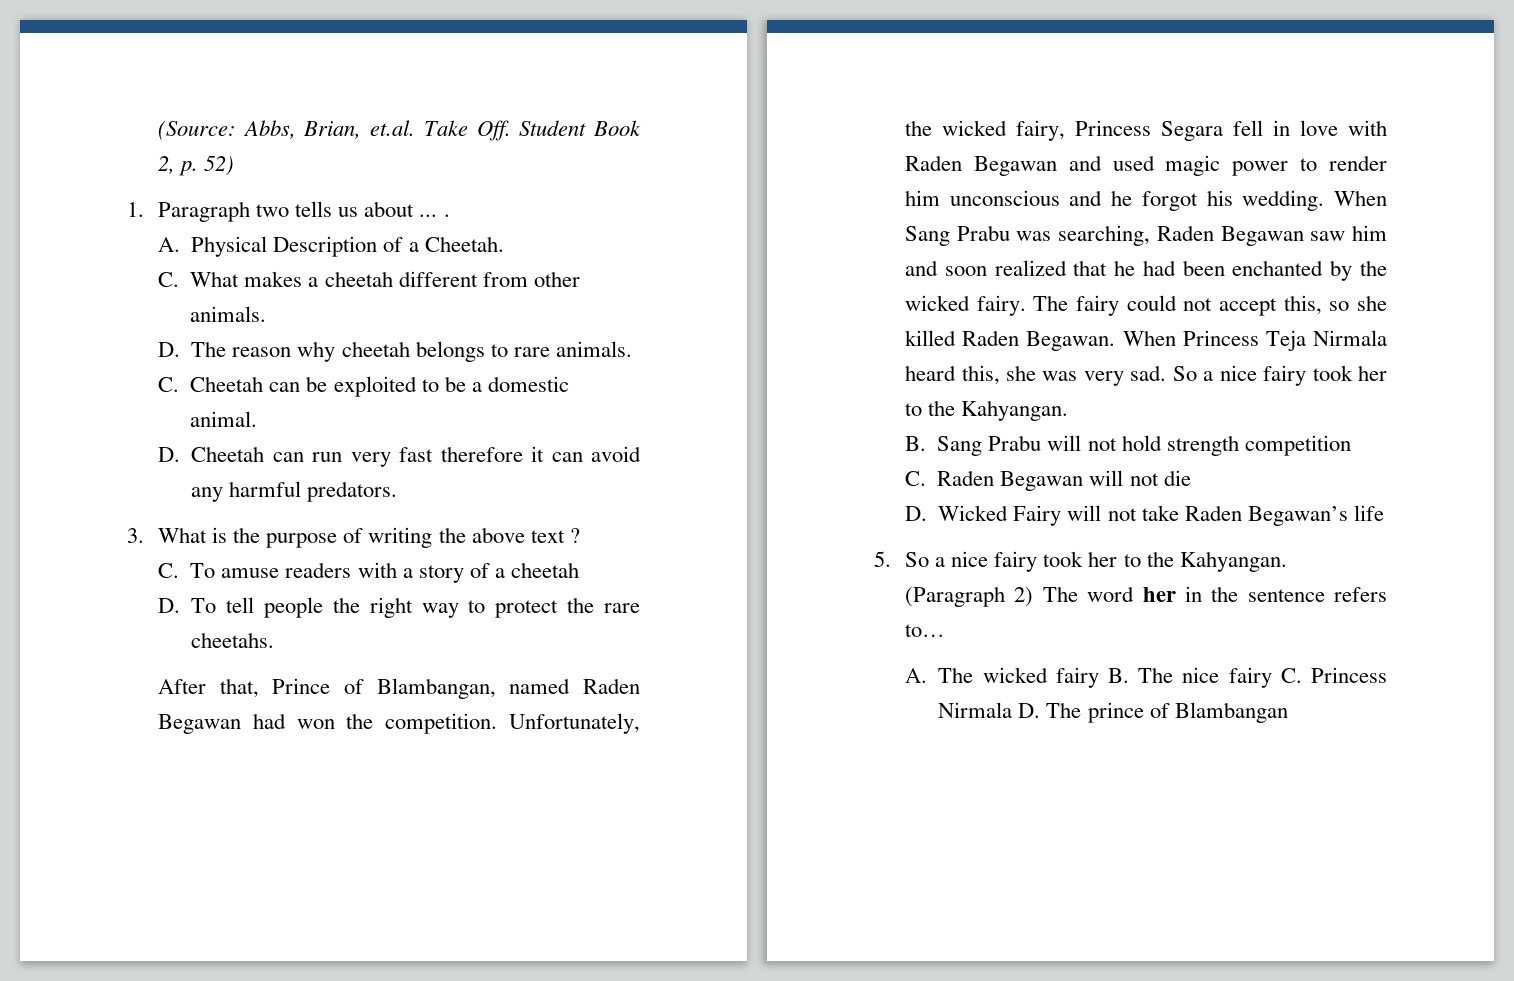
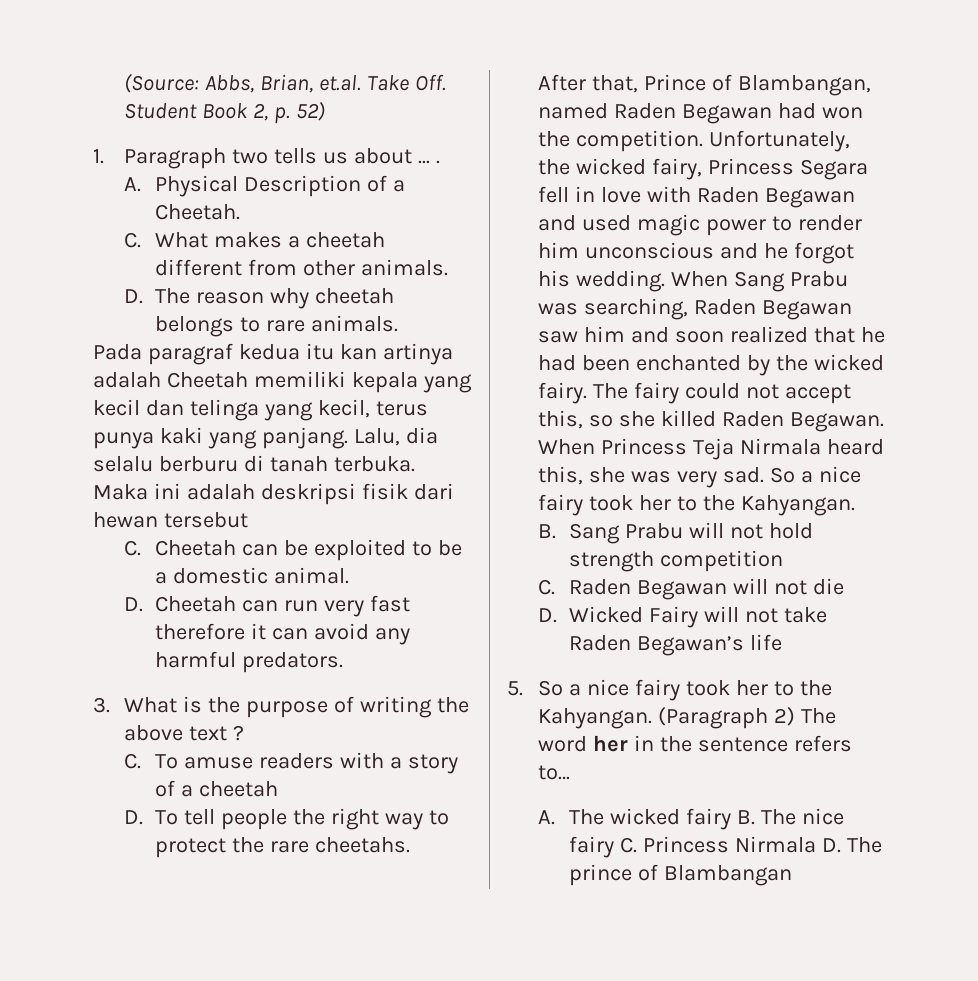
+ Pada paragraf kedua itu kan artinya adalah Cheetah memiliki kepala yang kecil dan telinga yang kecil, terus punya kaki yang panjang. Lalu, dia selalu berburu di tanah terbuka. Maka ini adalah deskripsi fisik dari hewan tersebut

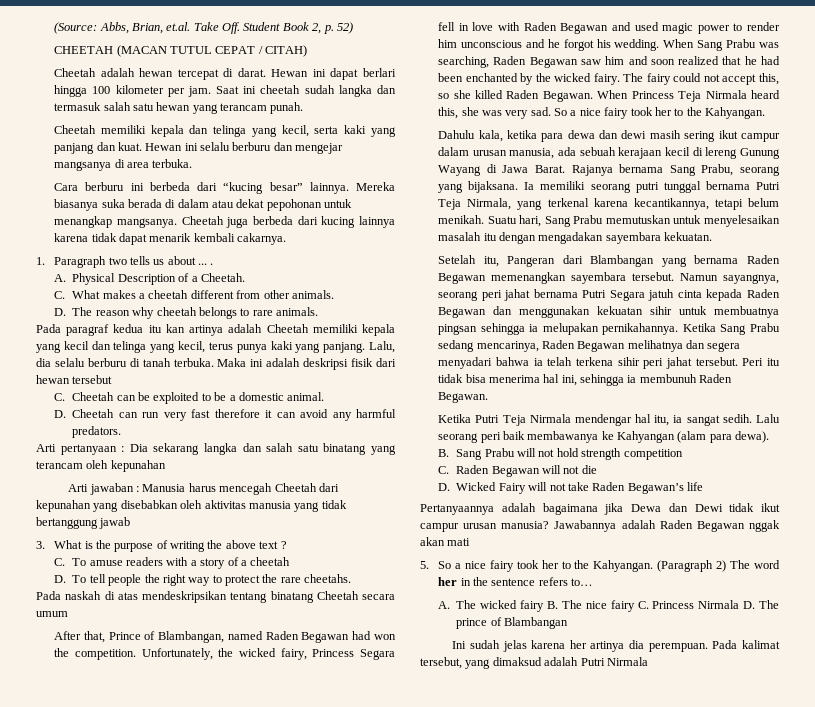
+ CHEETAH (MACAN TUTUL CEPAT / CITAH)
+ Cheetah adalah hewan tercepat di darat. Hewan ini dapat berlari hingga 100 kilometer per jam. Saat ini cheetah sudah langka dan termasuk salah satu hewan yang terancam punah.
+ Cheetah memiliki kepala dan telinga yang kecil, serta kaki yang panjang dan kuat. Hewan ini selalu berburu dan mengejar mangsanya di area terbuka.
+ Cara berburu ini berbeda dari “kucing besar” lainnya. Mereka biasanya suka berada di dalam atau dekat pepohonan untuk menangkap mangsanya. Cheetah juga berbeda dari kucing lainnya karena tidak dapat menarik kembali cakarnya.
+ Arti pertanyaan : Dia sekarang langka dan salah satu binatang yang terancam oleh kepunahan
+ Arti jawaban : Manusia harus mencegah Cheetah dari kepunahan yang disebabkan oleh aktivitas manusia yang tidak bertanggung jawab
+ Pada naskah di atas mendeskripsikan tentang binatang Cheetah secara umum
+ Dahulu kala, ketika para dewa dan dewi masih sering ikut campur dalam urusan manusia, ada sebuah kerajaan kecil di lereng Gunung Wayang di Jawa Barat. Rajanya bernama Sang Prabu, seorang yang bijaksana. Ia memiliki seorang putri tunggal bernama Putri Teja Nirmala, yang terkenal karena kecantikannya, tetapi belum menikah. Suatu hari, Sang Prabu memutuskan untuk menyelesaikan masalah itu dengan mengadakan sayembara kekuatan.
+ Setelah itu, Pangeran dari Blambangan yang bernama Raden Begawan memenangkan sayembara tersebut. Namun sayangnya, seorang peri jahat bernama Putri Segara jatuh cinta kepada Raden Begawan dan menggunakan kekuatan sihir untuk membuatnya pingsan sehingga ia melupakan pernikahannya. Ketika Sang Prabu sedang mencarinya, Raden Begawan melihatnya dan segera menyadari bahwa ia telah terkena sihir peri jahat tersebut. Peri itu tidak bisa menerima hal ini, sehingga ia membunuh Raden Begawan.
+ Ketika Putri Teja Nirmala mendengar hal itu, ia sangat sedih. Lalu seorang peri baik membawanya ke Kahyangan (alam para dewa).
+ Pertanyaannya adalah bagaimana jika Dewa dan Dewi tidak ikut campur urusan manusia? Jawabannya adalah Raden Begawan nggak akan mati
+ Ini sudah jelas karena her artinya dia perempuan. Pada kalimat tersebut, yang dimaksud adalah Putri Nirmala

